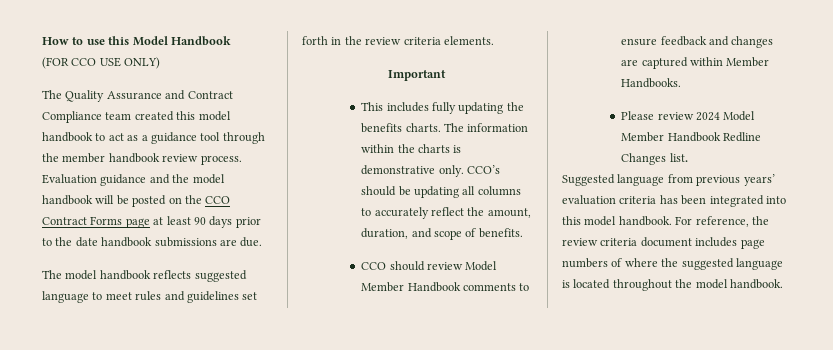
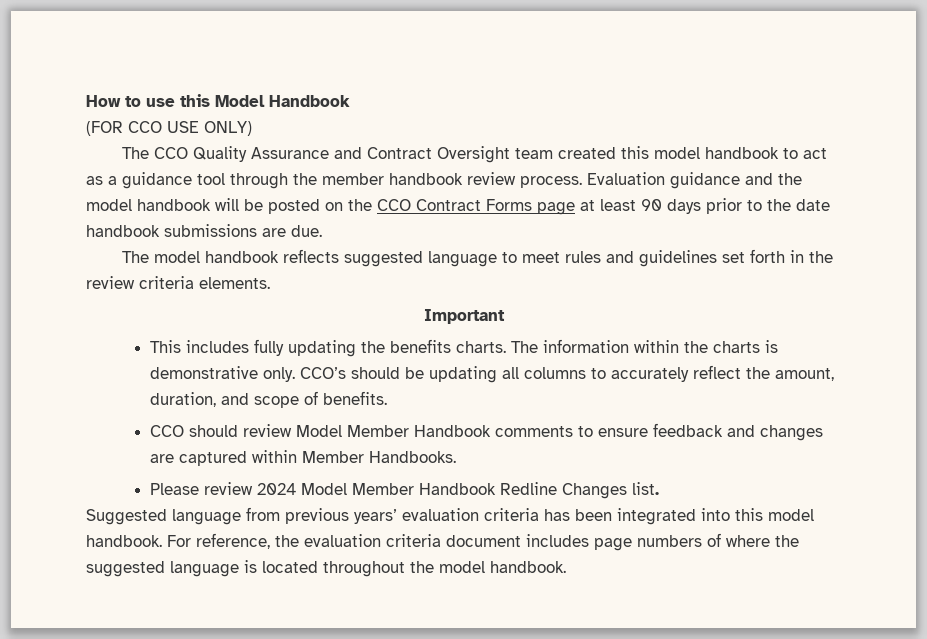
- The Quality Assurance and Contract Compliance team created this model handbook to act as a guidance tool through the member handbook review process.
+ The CCO Quality Assurance and Contract Oversight team created this model handbook to act as a guidance tool through the member handbook review process.
- For reference, the review criteria document includes page numbers of where the suggested language is located throughout the model handbook.
+ For reference, the evaluation criteria document includes page numbers of where the suggested language is located throughout the model handbook.

